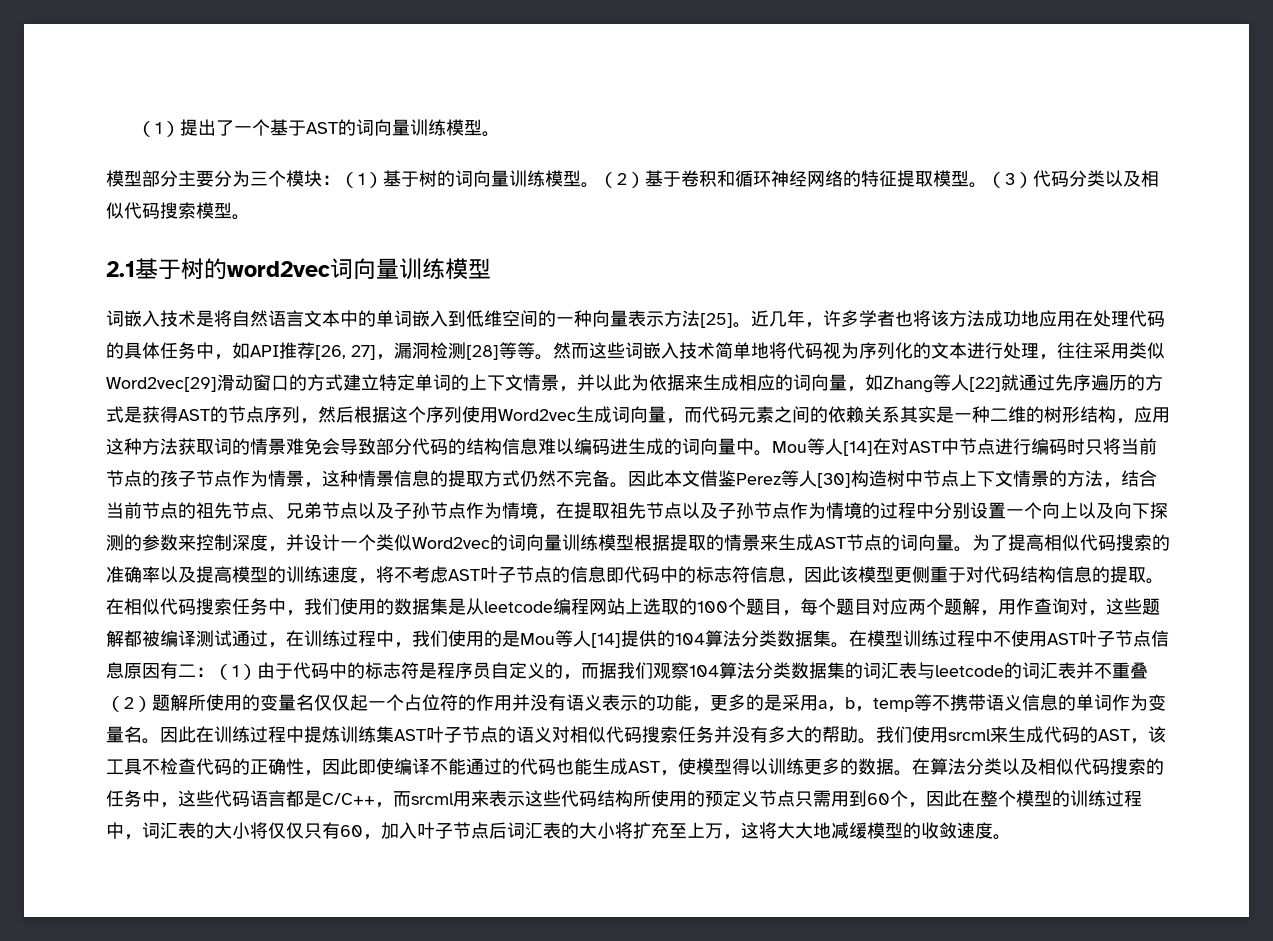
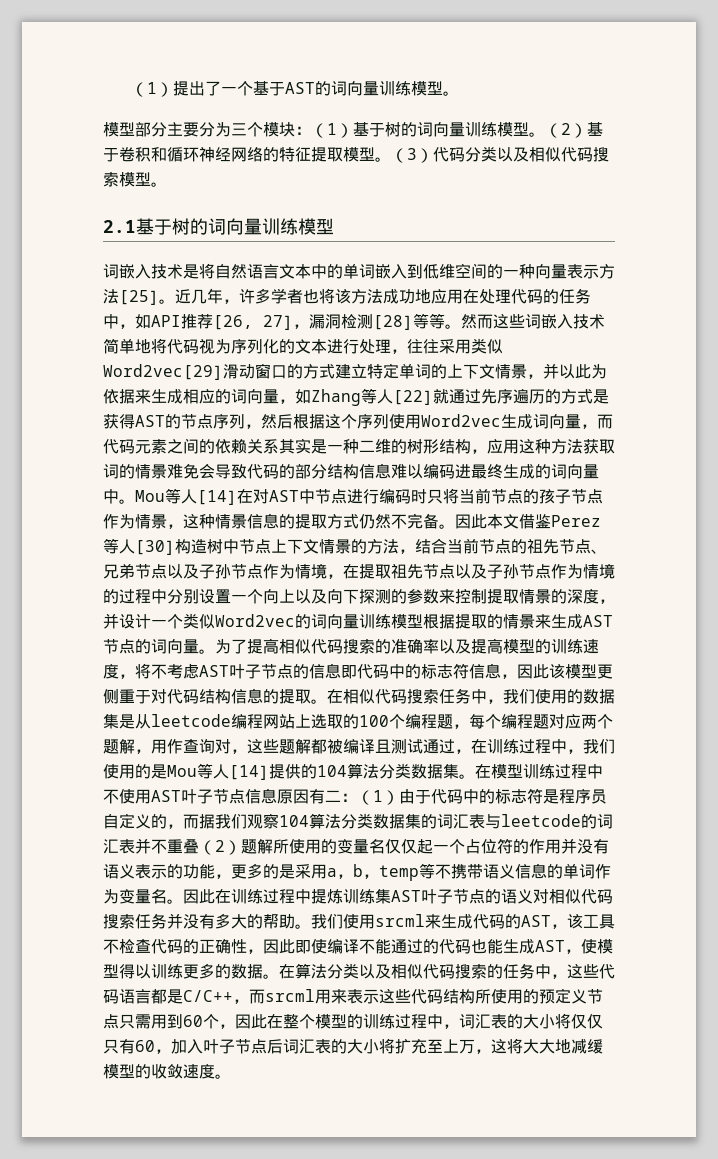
- 2.1基于树的word2vec词向量训练模型
+ 2.1基于树的词向量训练模型
- 近几年，许多学者也将该方法成功地应用在处理代码的具体任务中，如API推荐[26, 27]，漏洞检测[28]等等。
+ 近几年，许多学者也将该方法成功地应用在处理代码的任务中，如API推荐[26, 27]，漏洞检测[28]等等。
- 然而这些词嵌入技术简单地将代码视为序列化的文本进行处理，往往采用类似Word2vec[29]滑动窗口的方式建立特定单词的上下文情景，并以此为依据来生成相应的词向量，如Zhang等人[22]就通过先序遍历的方式是获得AST的节点序列，然后根据这个序列使用Word2vec生成词向量，而代码元素之间的依赖关系其实是一种二维的树形结构，应用这种方法获取词的情景难免会导致部分代码的结构信息难以编码进生成的词向量中。
+ 然而这些词嵌入技术简单地将代码视为序列化的文本进行处理，往往采用类似Word2vec[29]滑动窗口的方式建立特定单词的上下文情景，并以此为依据来生成相应的词向量，如Zhang等人[22]就通过先序遍历的方式是获得AST的节点序列，然后根据这个序列使用Word2vec生成词向量，而代码元素之间的依赖关系其实是一种二维的树形结构，应用这种方法获取词的情景难免会导致代码的部分结构信息难以编码进最终生成的词向量中。
- 因此本文借鉴Perez等人[30]构造树中节点上下文情景的方法，结合当前节点的祖先节点、兄弟节点以及子孙节点作为情境，在提取祖先节点以及子孙节点作为情境的过程中分别设置一个向上以及向下探测的参数来控制深度，并设计一个类似Word2vec的词向量训练模型根据提取的情景来生成AST节点的词向量。
+ 因此本文借鉴Perez等人[30]构造树中节点上下文情景的方法，结合当前节点的祖先节点、兄弟节点以及子孙节点作为情境，在提取祖先节点以及子孙节点作为情境的过程中分别设置一个向上以及向下探测的参数来控制提取情景的深度，并设计一个类似Word2vec的词向量训练模型根据提取的情景来生成AST节点的词向量。
- 在相似代码搜索任务中，我们使用的数据集是从leetcode编程网站上选取的100个题目，每个题目对应两个题解，用作查询对，这些题解都被编译测试通过，在训练过程中，我们使用的是Mou等人[14]提供的104算法分类数据集。
+ 在相似代码搜索任务中，我们使用的数据集是从leetcode编程网站上选取的100个编程题，每个编程题对应两个题解，用作查询对，这些题解都被编译且测试通过，在训练过程中，我们使用的是Mou等人[14]提供的104算法分类数据集。

